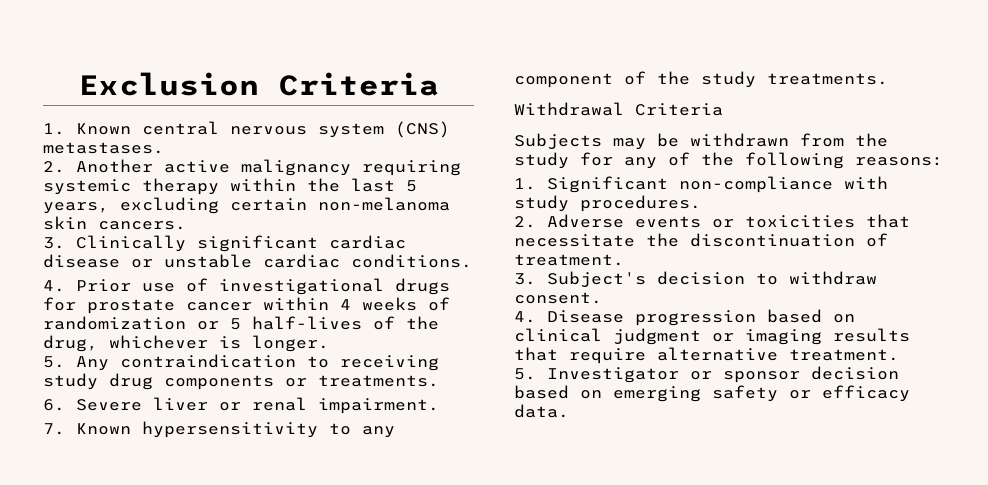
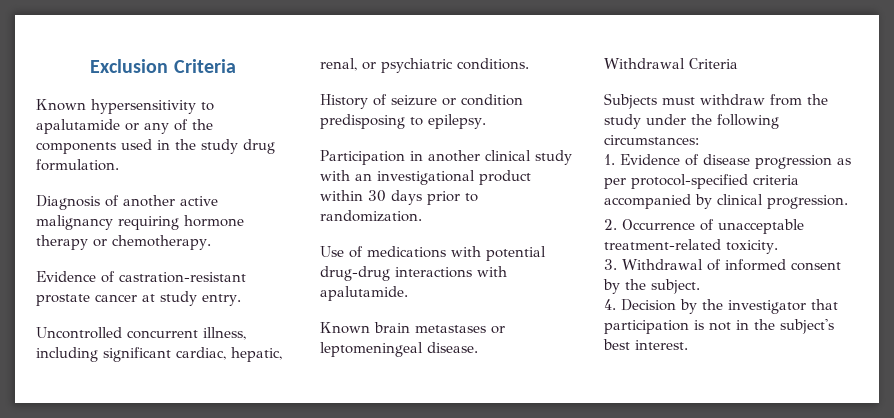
- 1. Known central nervous system (CNS) metastases.
- 2. Another active malignancy requiring systemic therapy within the last 5 years, excluding certain non-melanoma skin cancers.
- 3. Clinically significant cardiac disease or unstable cardiac conditions.
- 4. Prior use of investigational drugs for prostate cancer within 4 weeks of randomization or 5 half-lives of the drug, whichever is longer.
- 5. Any contraindication to receiving study drug components or treatments.
- 6. Severe liver or renal impairment.
- 7. Known hypersensitivity to any component of the study treatments.
+ Known hypersensitivity to apalutamide or any of the components used in the study drug formulation.
+ Diagnosis of another active malignancy requiring hormone therapy or chemotherapy.
+ Evidence of castration-resistant prostate cancer at study entry.
+ Uncontrolled concurrent illness, including significant cardiac, hepatic, renal, or psychiatric conditions.
+ History of seizure or condition predisposing to epilepsy.
+ Participation in another clinical study with an investigational product within 30 days prior to randomization.
+ Use of medications with potential drug-drug interactions with apalutamide.
+ Known brain metastases or leptomeningeal disease.
  Withdrawal Criteria
- Subjects may be withdrawn from the study for any of the following reasons:
- 1. Significant non-compliance with study procedures.
- 2. Adverse events or toxicities that necessitate the discontinuation of treatment.
- 3. Subject's decision to withdraw consent.
- 4. Disease progression based on clinical judgment or imaging results that require alternative treatment.
- 5. Investigator or sponsor decision based on emerging safety or efficacy data.
+ Subjects must withdraw from the study under the following circumstances:
+ 1. Evidence of disease progression as per protocol-specified criteria accompanied by clinical progression.
+ 2. Occurrence of unacceptable treatment-related toxicity.
+ 3. Withdrawal of informed consent by the subject.
+ 4. Decision by the investigator that participation is not in the subject's best interest.

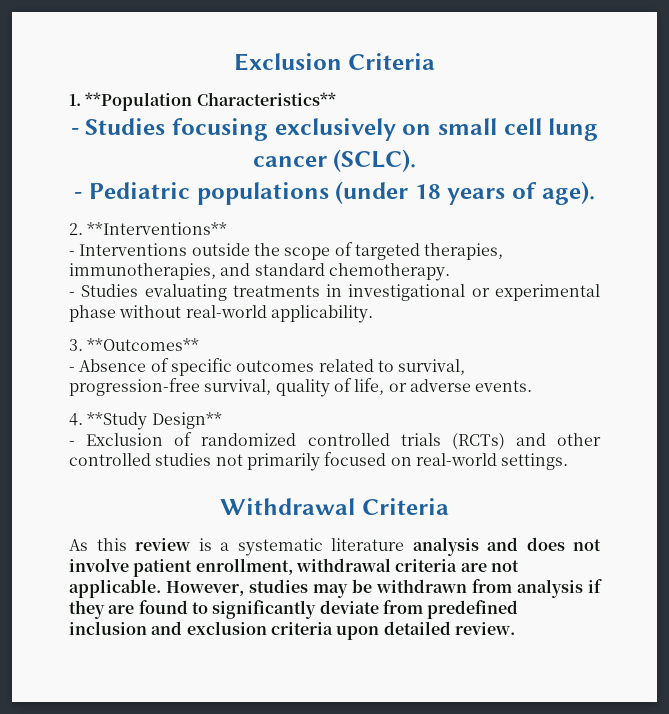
- Known hypersensitivity to apalutamide or any of the components used in the study drug formulation.
- Diagnosis of another active malignancy requiring hormone therapy or chemotherapy.
- Evidence of castration-resistant prostate cancer at study entry.
- Uncontrolled concurrent illness, including significant cardiac, hepatic, renal, or psychiatric conditions.
- History of seizure or condition predisposing to epilepsy.
- Participation in another clinical study with an investigational product within 30 days prior to randomization.
- Use of medications with potential drug-drug interactions with apalutamide.
- Known brain metastases or leptomeningeal disease.
+ 1. **Population Characteristics**
+ - Studies focusing exclusively on small cell lung cancer (SCLC).
+ - Pediatric populations (under 18 years of age).
+ 2. **Interventions**
+ - Interventions outside the scope of targeted therapies, immunotherapies, and standard chemotherapy.
+ - Studies evaluating treatments in investigational or experimental phase without real-world applicability.
+ 3. **Outcomes**
+ - Absence of specific outcomes related to survival, progression-free survival, quality of life, or adverse events.
+ 4. **Study Design**
+ - Exclusion of randomized controlled trials (RCTs) and other controlled studies not primarily focused on real-world settings.
  Withdrawal Criteria
- Subjects must withdraw from the study under the following circumstances:
- 1. Evidence of disease progression as per protocol-specified criteria accompanied by clinical progression.
- 2. Occurrence of unacceptable treatment-related toxicity.
- 3. Withdrawal of informed consent by the subject.
- 4. Decision by the investigator that participation is not in the subject's best interest.
+ As this review is a systematic literature analysis and does not involve patient enrollment, withdrawal criteria are not applicable. However, studies may be withdrawn from analysis if they are found to significantly deviate from predefined inclusion and exclusion criteria upon detailed review.

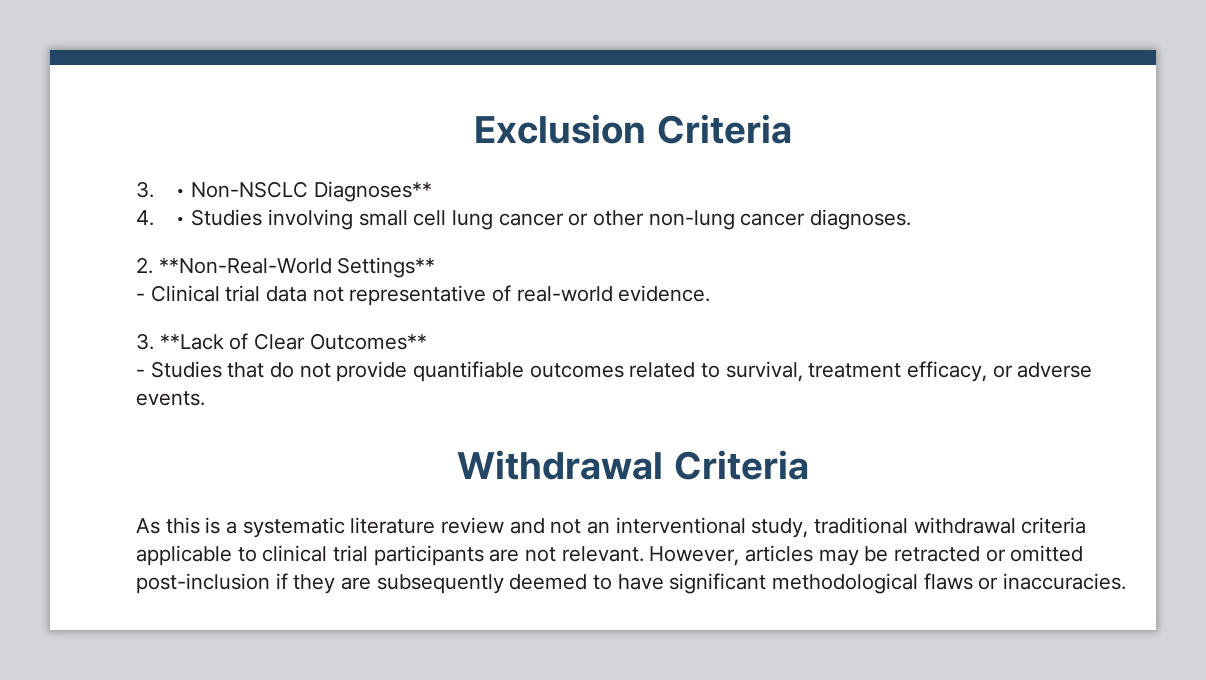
- 1. **Population Characteristics**
- - Studies focusing exclusively on small cell lung cancer (SCLC).
- - Pediatric populations (under 18 years of age).
- 2. **Interventions**
- - Interventions outside the scope of targeted therapies, immunotherapies, and standard chemotherapy.
- - Studies evaluating treatments in investigational or experimental phase without real-world applicability.
- 3. **Outcomes**
- - Absence of specific outcomes related to survival, progression-free survival, quality of life, or adverse events.
- 4. **Study Design**
- - Exclusion of randomized controlled trials (RCTs) and other controlled studies not primarily focused on real-world settings.
+ 3. • Non-NSCLC Diagnoses**
+ 4. • Studies involving small cell lung cancer or other non-lung cancer diagnoses.
+ 2. **Non-Real-World Settings**
+ - Clinical trial data not representative of real-world evidence.
+ 3. **Lack of Clear Outcomes**
+ - Studies that do not provide quantifiable outcomes related to survival, treatment efficacy, or adverse events.
- As this review is a systematic literature analysis and does not involve patient enrollment, withdrawal criteria are not applicable. However, studies may be withdrawn from analysis if they are found to significantly deviate from predefined inclusion and exclusion criteria upon detailed review.
+ As this is a systematic literature review and not an interventional study, traditional withdrawal criteria applicable to clinical trial participants are not relevant. However, articles may be retracted or omitted post-inclusion if they are subsequently deemed to have significant methodological flaws or inaccuracies.

